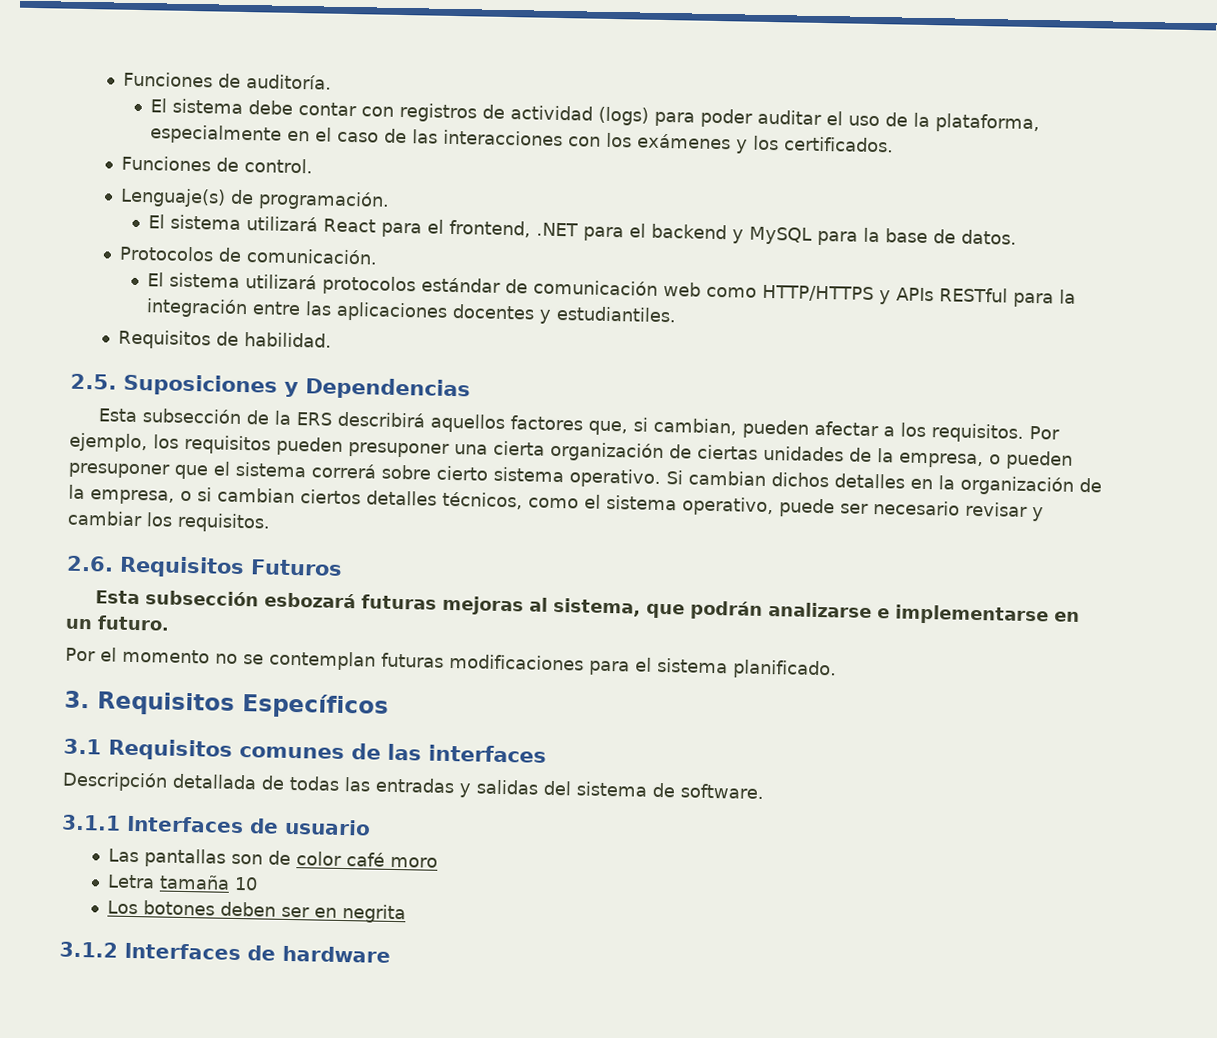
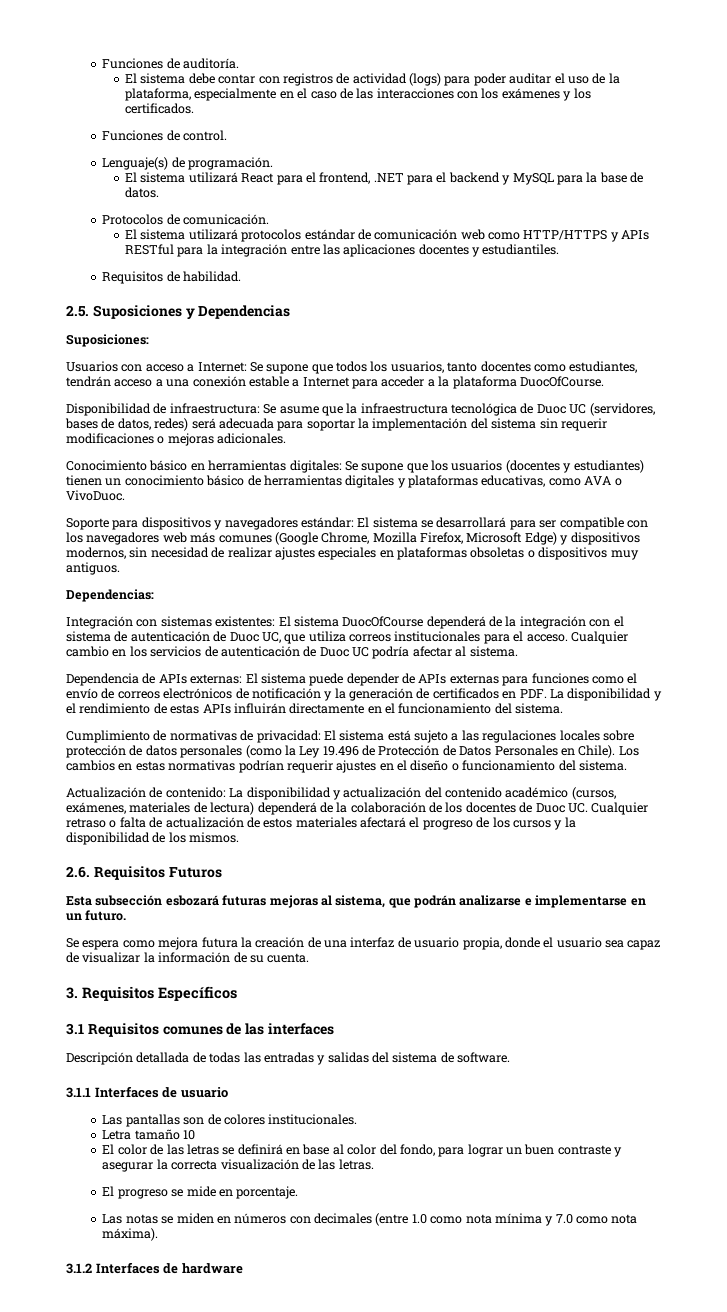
- Esta subsección de la ERS describirá aquellos factores que, si cambian, pueden afectar a los requisitos. Por ejemplo, los requisitos pueden presuponer una cierta organización de ciertas unidades de la empresa, o pueden presuponer que el sistema correrá sobre cierto sistema operativo. Si cambian dichos detalles en la organización de la empresa, o si cambian ciertos detalles técnicos, como el sistema operativo, puede ser necesario revisar y cambiar los requisitos.
+ Suposiciones:
+ Usuarios con acceso a Internet: Se supone que todos los usuarios, tanto docentes como estudiantes, tendrán acceso a una conexión estable a Internet para acceder a la plataforma DuocOfCourse.
+ Disponibilidad de infraestructura: Se asume que la infraestructura tecnológica de Duoc UC (servidores, bases de datos, redes) será adecuada para soportar la implementación del sistema sin requerir modificaciones o mejoras adicionales.
+ Conocimiento básico en herramientas digitales: Se supone que los usuarios (docentes y estudiantes) tienen un conocimiento básico de herramientas digitales y plataformas educativas, como AVA o VivoDuoc.
+ Soporte para dispositivos y navegadores estándar: El sistema se desarrollará para ser compatible con los navegadores web más comunes (Google Chrome, Mozilla Firefox, Microsoft Edge) y dispositivos modernos, sin necesidad de realizar ajustes especiales en plataformas obsoletas o dispositivos muy antiguos.
+ Dependencias:
+ Integración con sistemas existentes: El sistema DuocOfCourse dependerá de la integración con el sistema de autenticación de Duoc UC, que utiliza correos institucionales para el acceso. Cualquier cambio en los servicios de autenticación de Duoc UC podría afectar al sistema.
+ Dependencia de APIs externas: El sistema puede depender de APIs externas para funciones como el envío de correos electrónicos de notificación y la generación de certificados en PDF. La disponibilidad y el rendimiento de estas APIs influirán directamente en el funcionamiento del sistema.
+ Cumplimiento de normativas de privacidad: El sistema está sujeto a las regulaciones locales sobre protección de datos personales (como la Ley 19.496 de Protección de Datos Personales en Chile). Los cambios en estas normativas podrían requerir ajustes en el diseño o funcionamiento del sistema.
+ Actualización de contenido: La disponibilidad y actualización del contenido académico (cursos, exámenes, materiales de lectura) dependerá de la colaboración de los docentes de Duoc UC. Cualquier retraso o falta de actualización de estos materiales afectará el progreso de los cursos y la disponibilidad de los mismos.
- Por el momento no se contemplan futuras modificaciones para el sistema planificado.
+ Se espera como mejora futura la creación de una interfaz de usuario propia, donde el usuario sea capaz de visualizar la información de su cuenta.
- Las pantallas son de color café moro
+ Las pantallas son de colores institucionales.
- Letra tamaña 10
+ Letra tamaño 10
- Los botones deben ser en negrita
+ El color de las letras se definirá en base al color del fondo, para lograr un buen contraste y asegurar la correcta visualización de las letras.
+ El progreso se mide en porcentaje.
+ Las notas se miden en números con decimales (entre 1.0 como nota mínima y 7.0 como nota máxima).

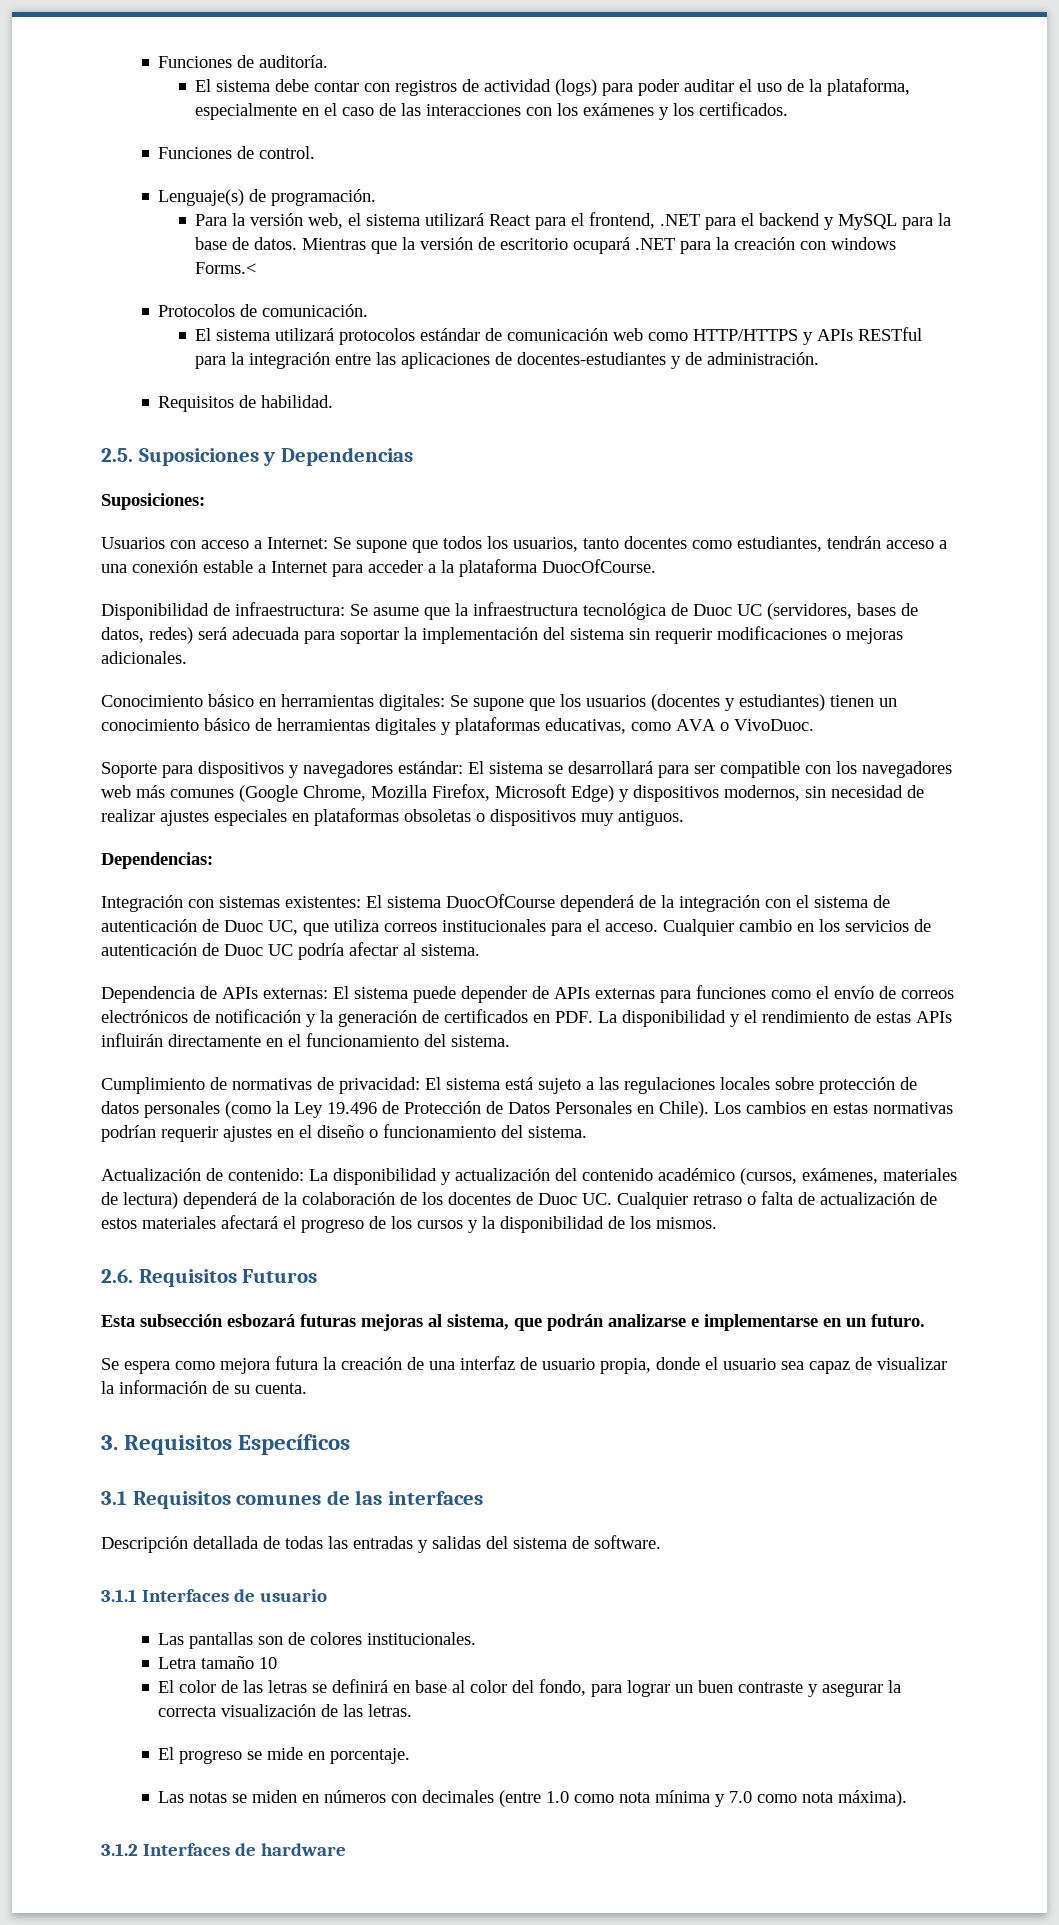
- El sistema utilizará React para el frontend, .NET para el backend y MySQL para la base de datos.
+ Para la versión web, el sistema utilizará React para el frontend, .NET para el backend y MySQL para la base de datos. Mientras que la versión de escritorio ocupará .NET para la creación con windows Forms.<
- El sistema utilizará protocolos estándar de comunicación web como HTTP/HTTPS y APIs RESTful para la integración entre las aplicaciones docentes y estudiantiles.
+ El sistema utilizará protocolos estándar de comunicación web como HTTP/HTTPS y APIs RESTful para la integración entre las aplicaciones de docentes-estudiantes y de administración.

